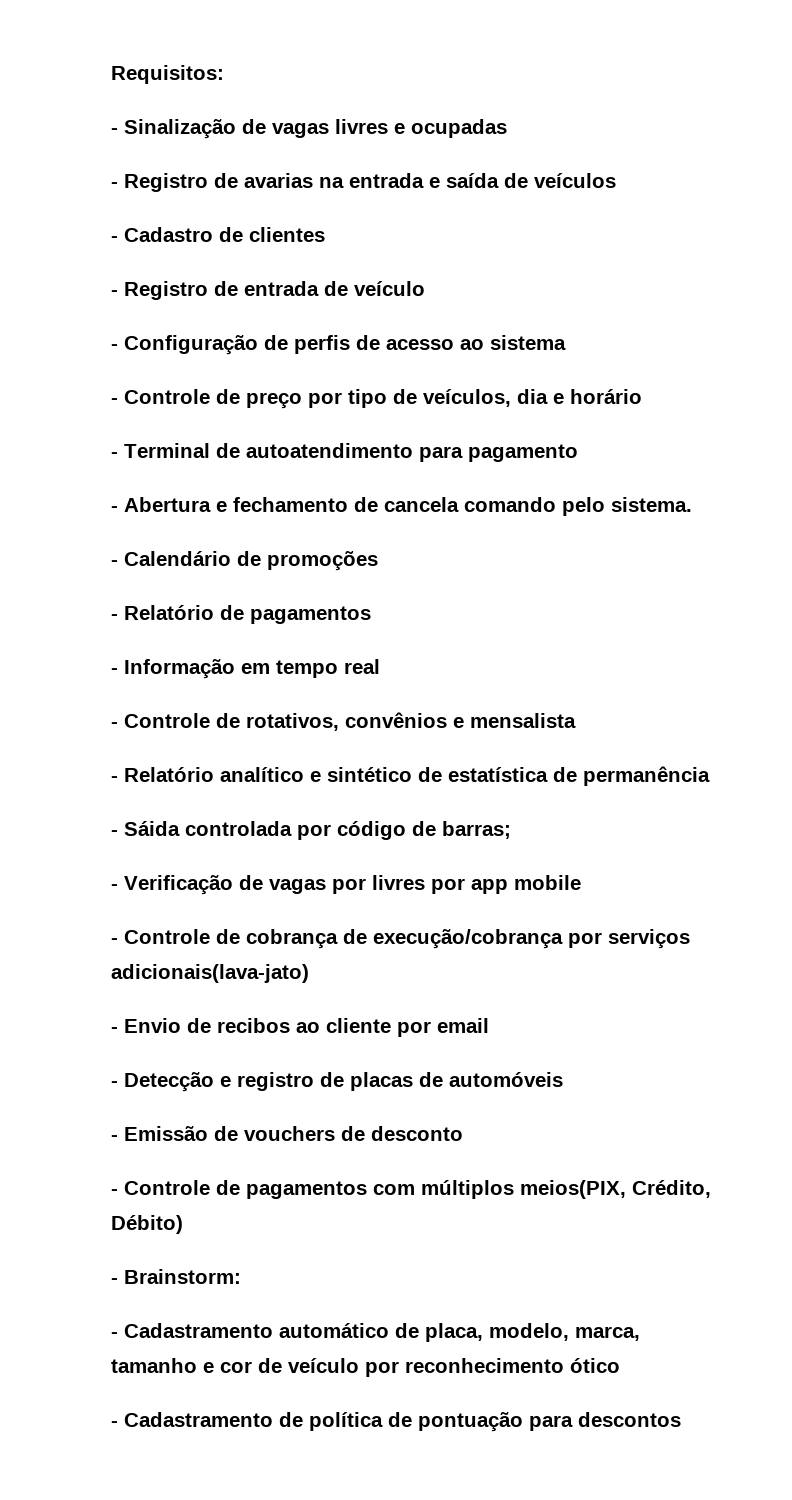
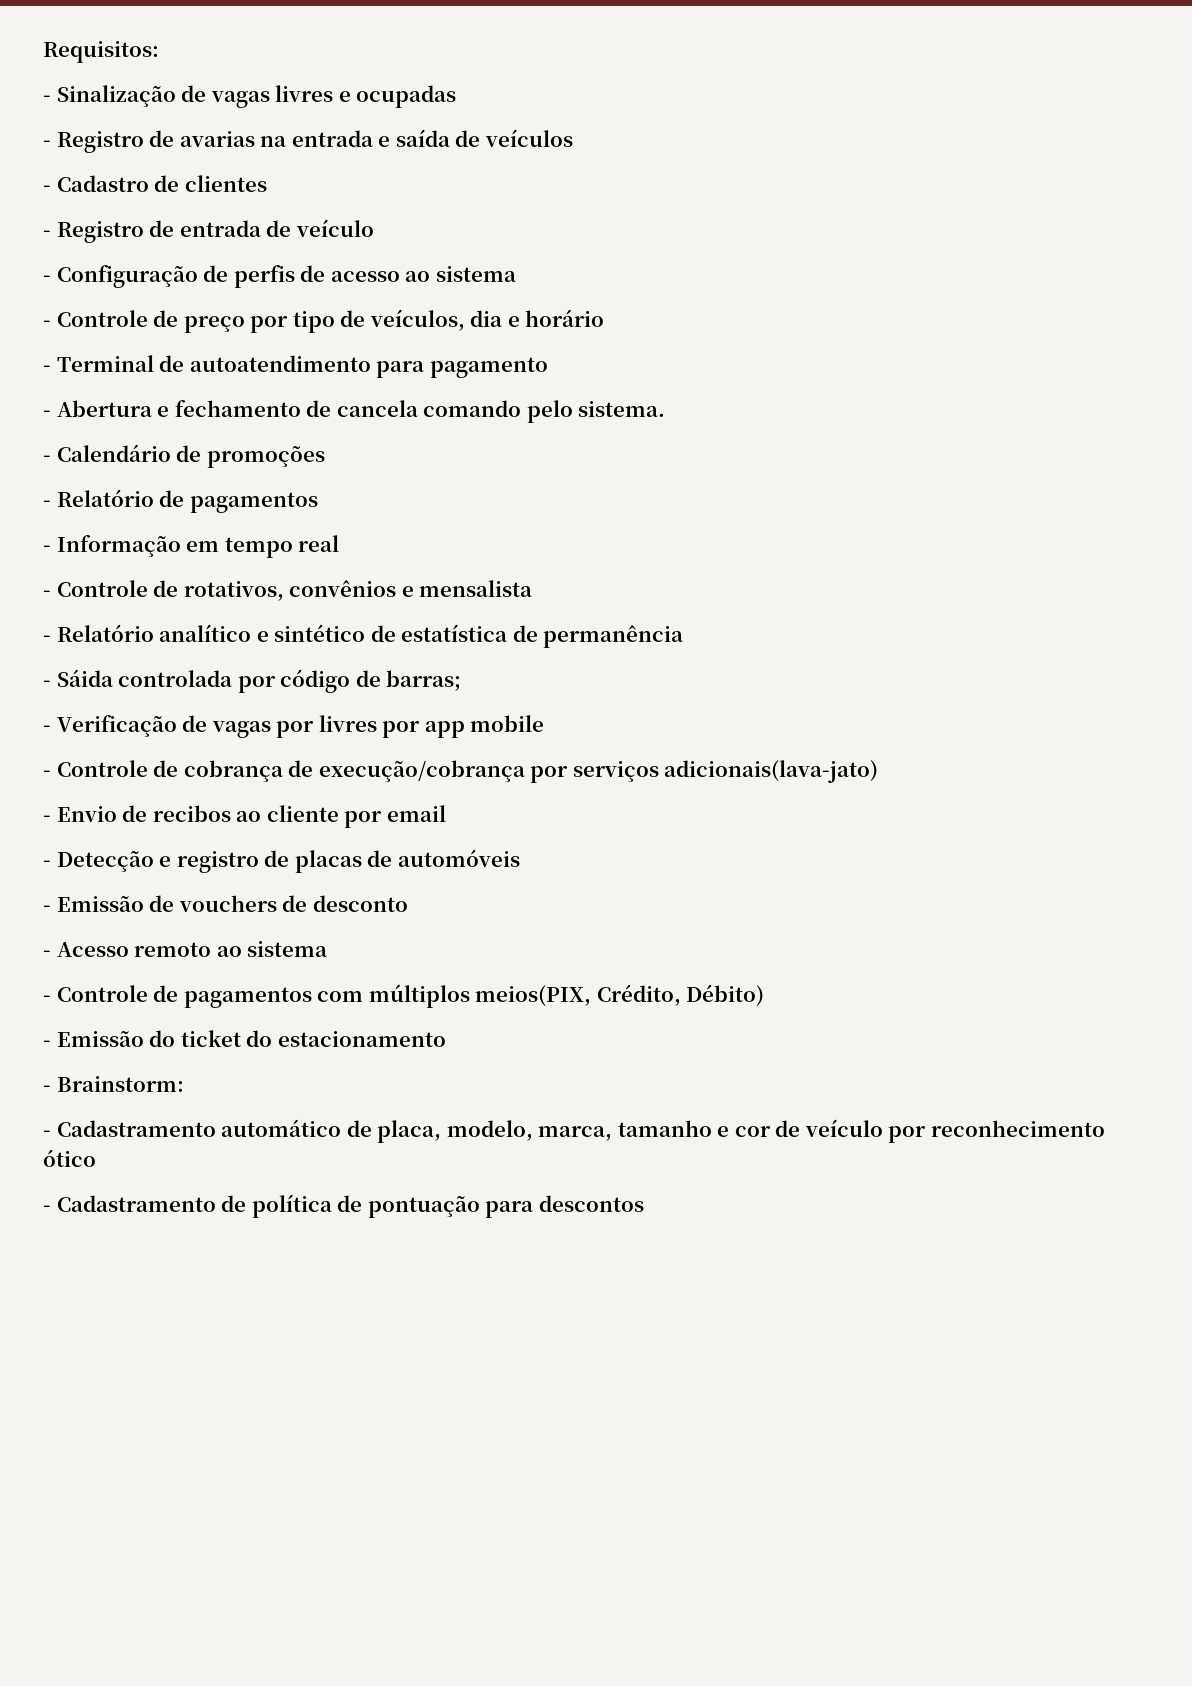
+ - Acesso remoto ao sistema
+ - Emissão do ticket do estacionamento

